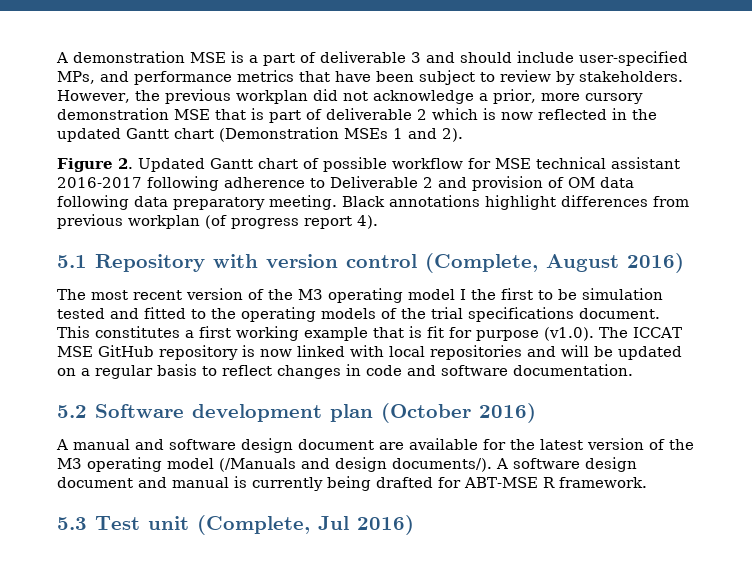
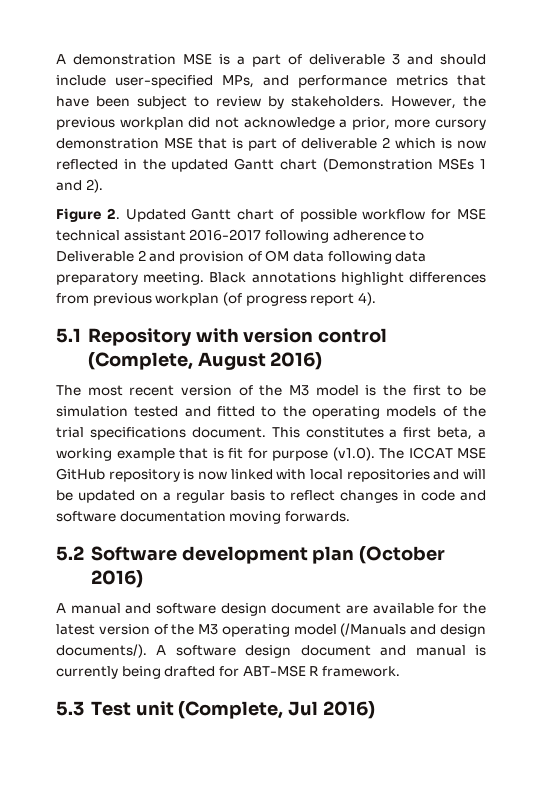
- The most recent version of the M3 operating model I the first to be simulation tested and fitted to the operating models of the trial specifications document.
+ The most recent version of the M3 model is the first to be simulation tested and fitted to the operating models of the trial specifications document.
- This constitutes a first working example that is fit for purpose (v1.0). The ICCAT MSE GitHub repository is now linked with local repositories and will be updated on a regular basis to reflect changes in code and software documentation.
+ This constitutes a first beta, a working example that is fit for purpose (v1.0). The ICCAT MSE GitHub repository is now linked with local repositories and will be updated on a regular basis to reflect changes in code and software documentation moving forwards.

